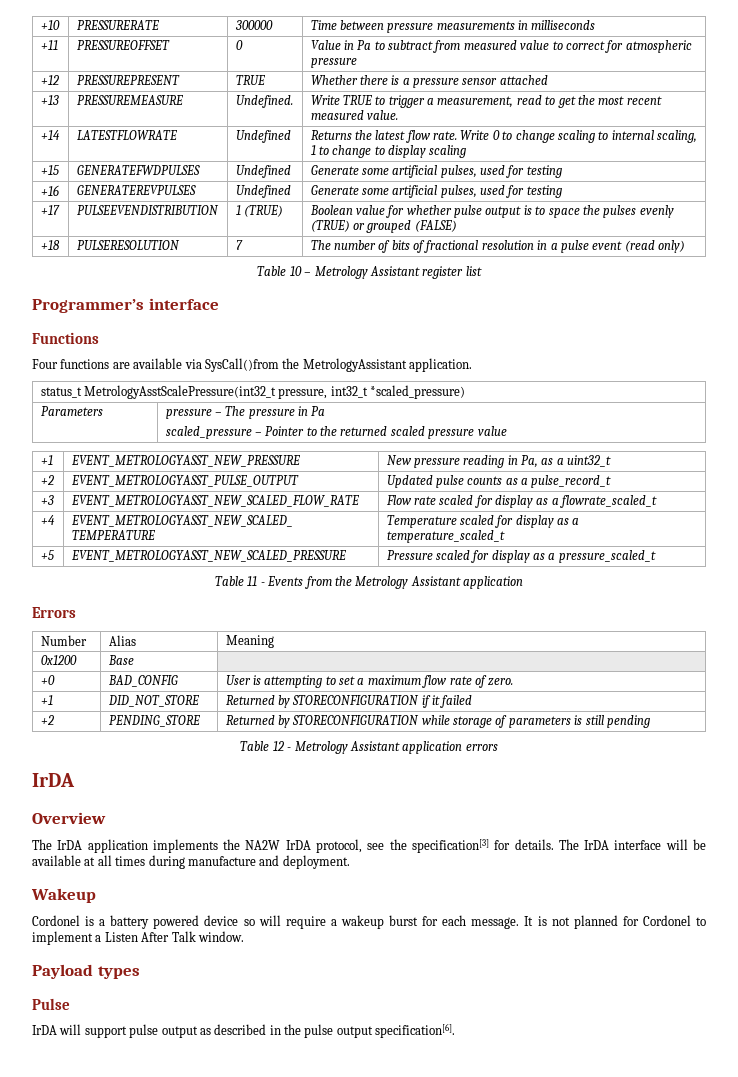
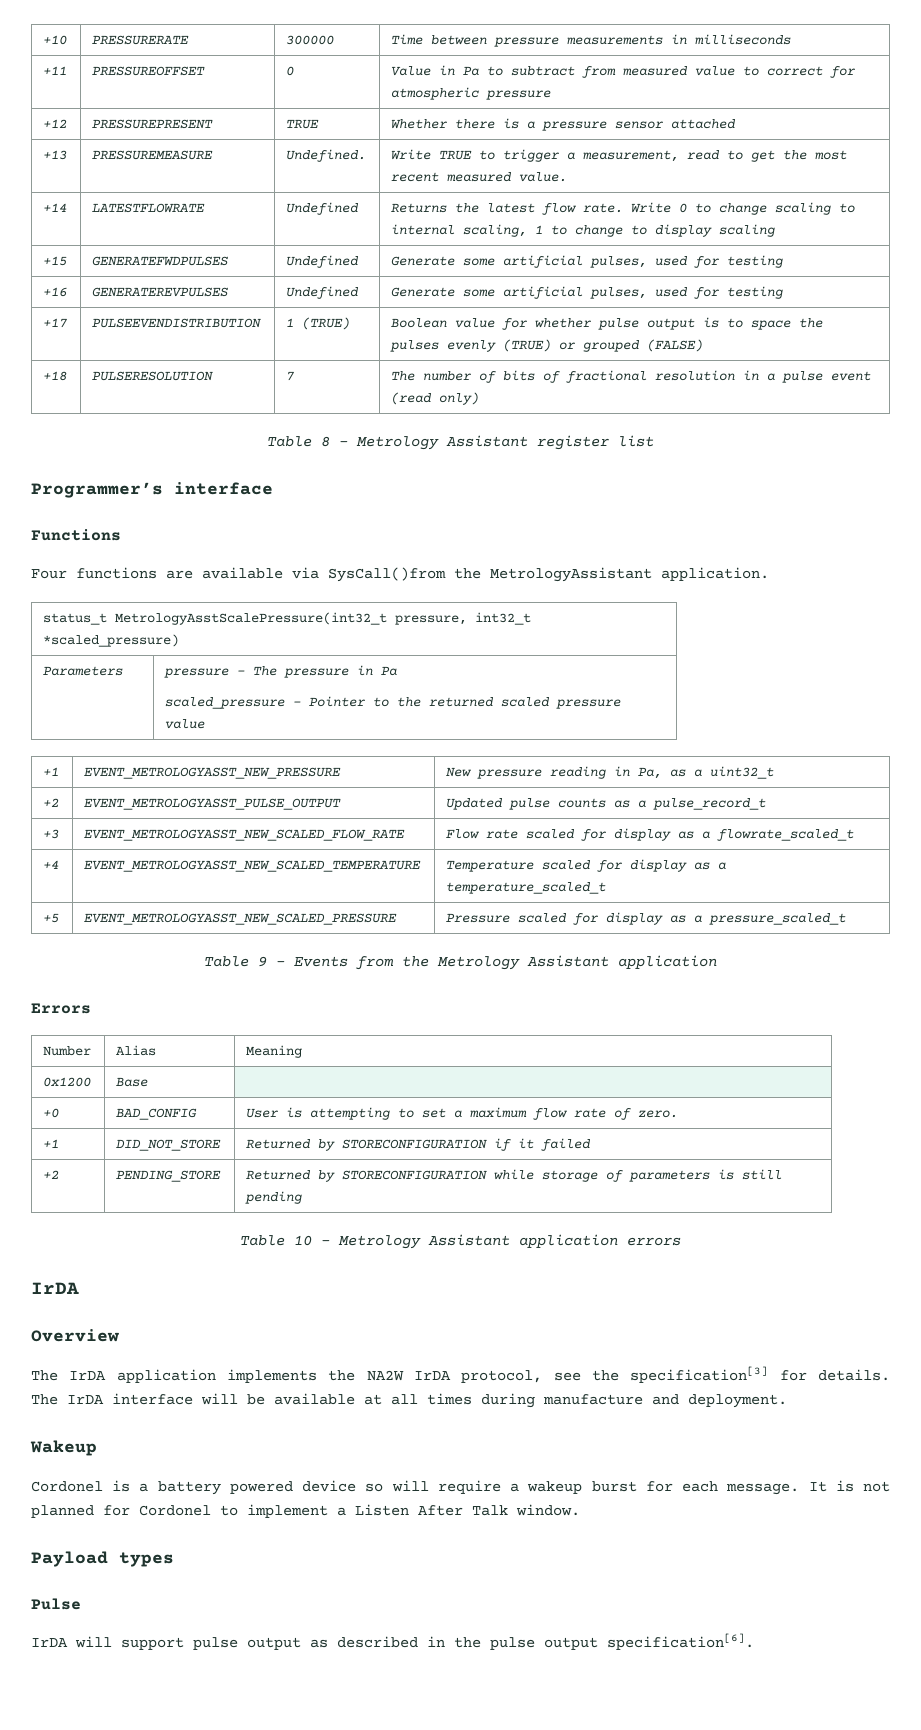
- Table 10 – Metrology Assistant register list
+ Table 8 – Metrology Assistant register list
- Table 11 - Events from the Metrology Assistant application
+ Table 9 - Events from the Metrology Assistant application
- Table 12 - Metrology Assistant application errors
+ Table 10 - Metrology Assistant application errors

